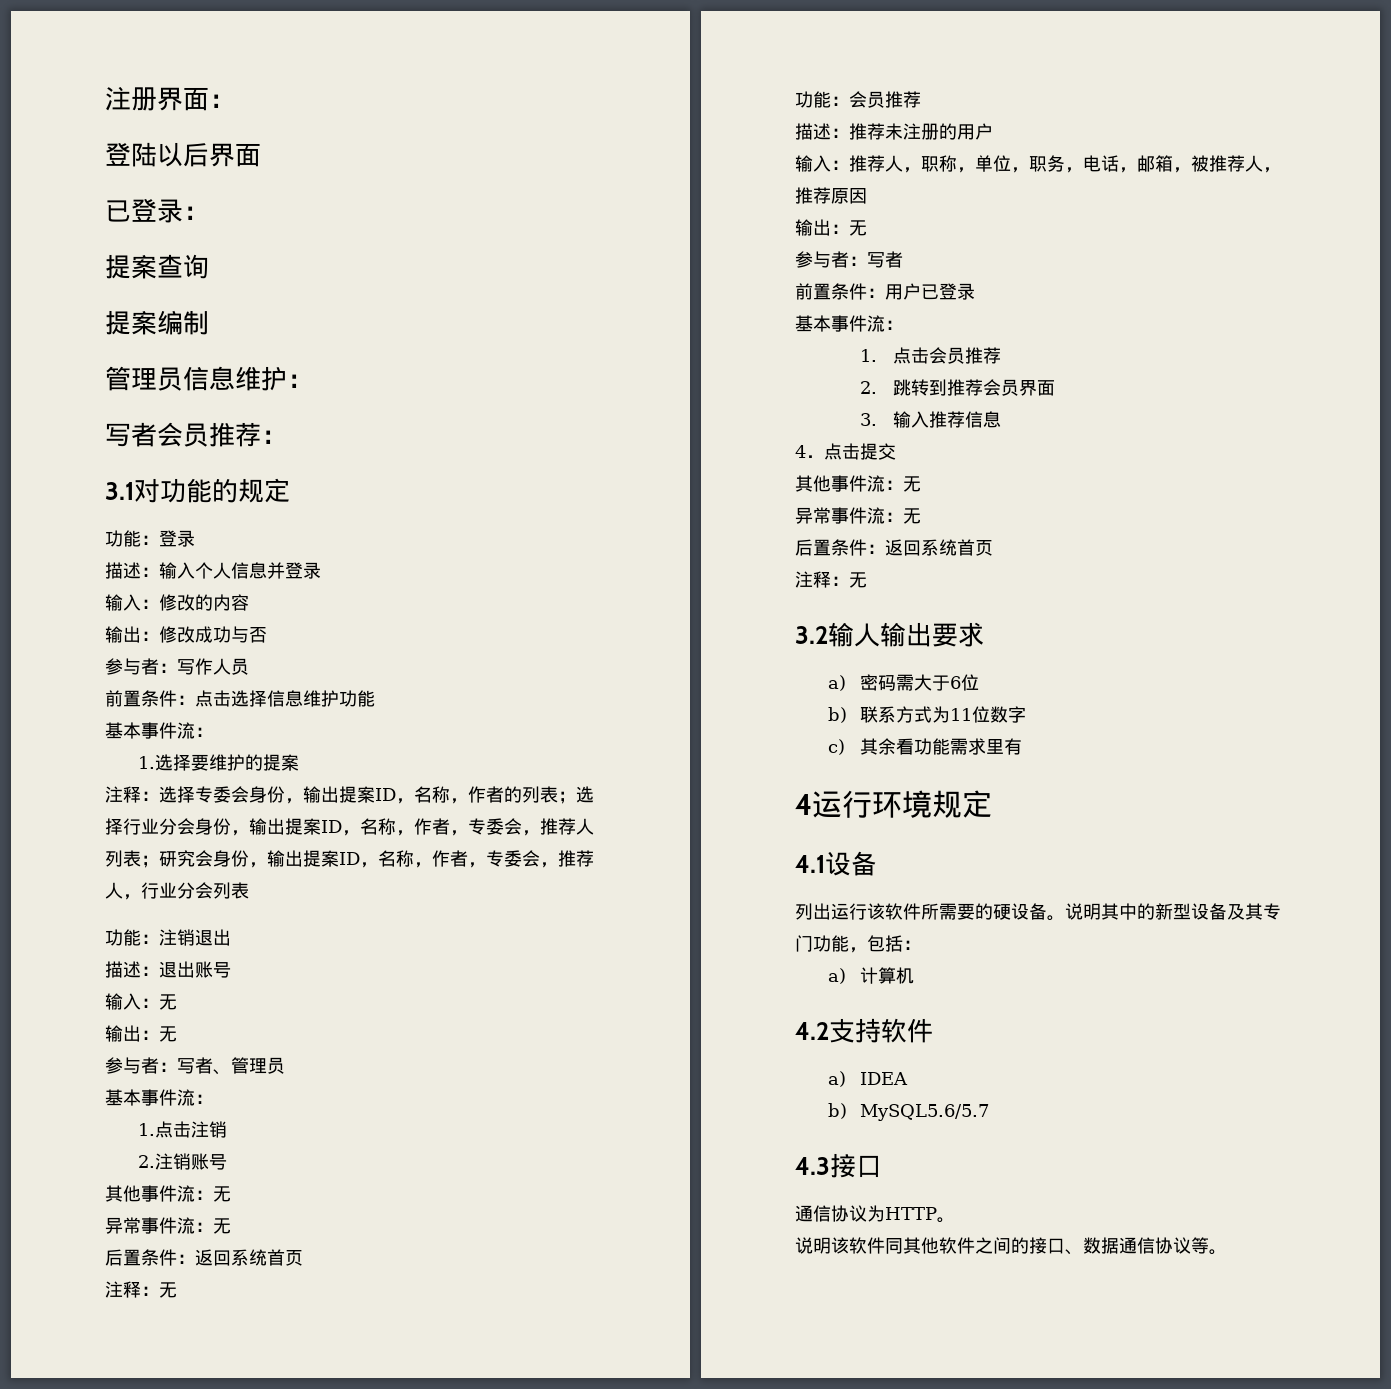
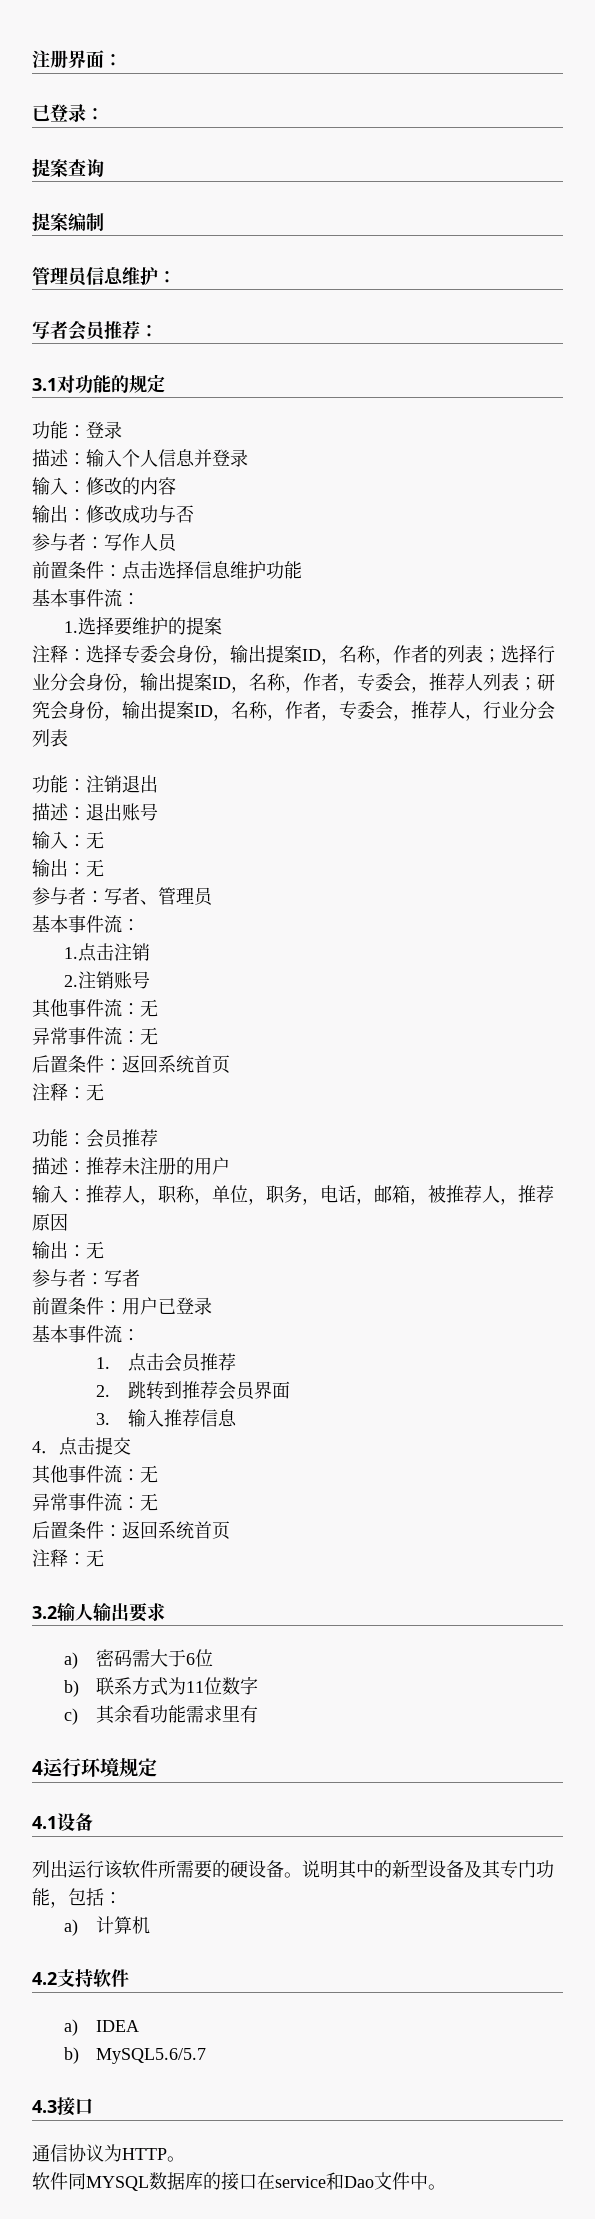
- 登陆以后界面
- 说明该软件同其他软件之间的接口、数据通信协议等。
+ 软件同MYSQL数据库的接口在service和Dao文件中。

